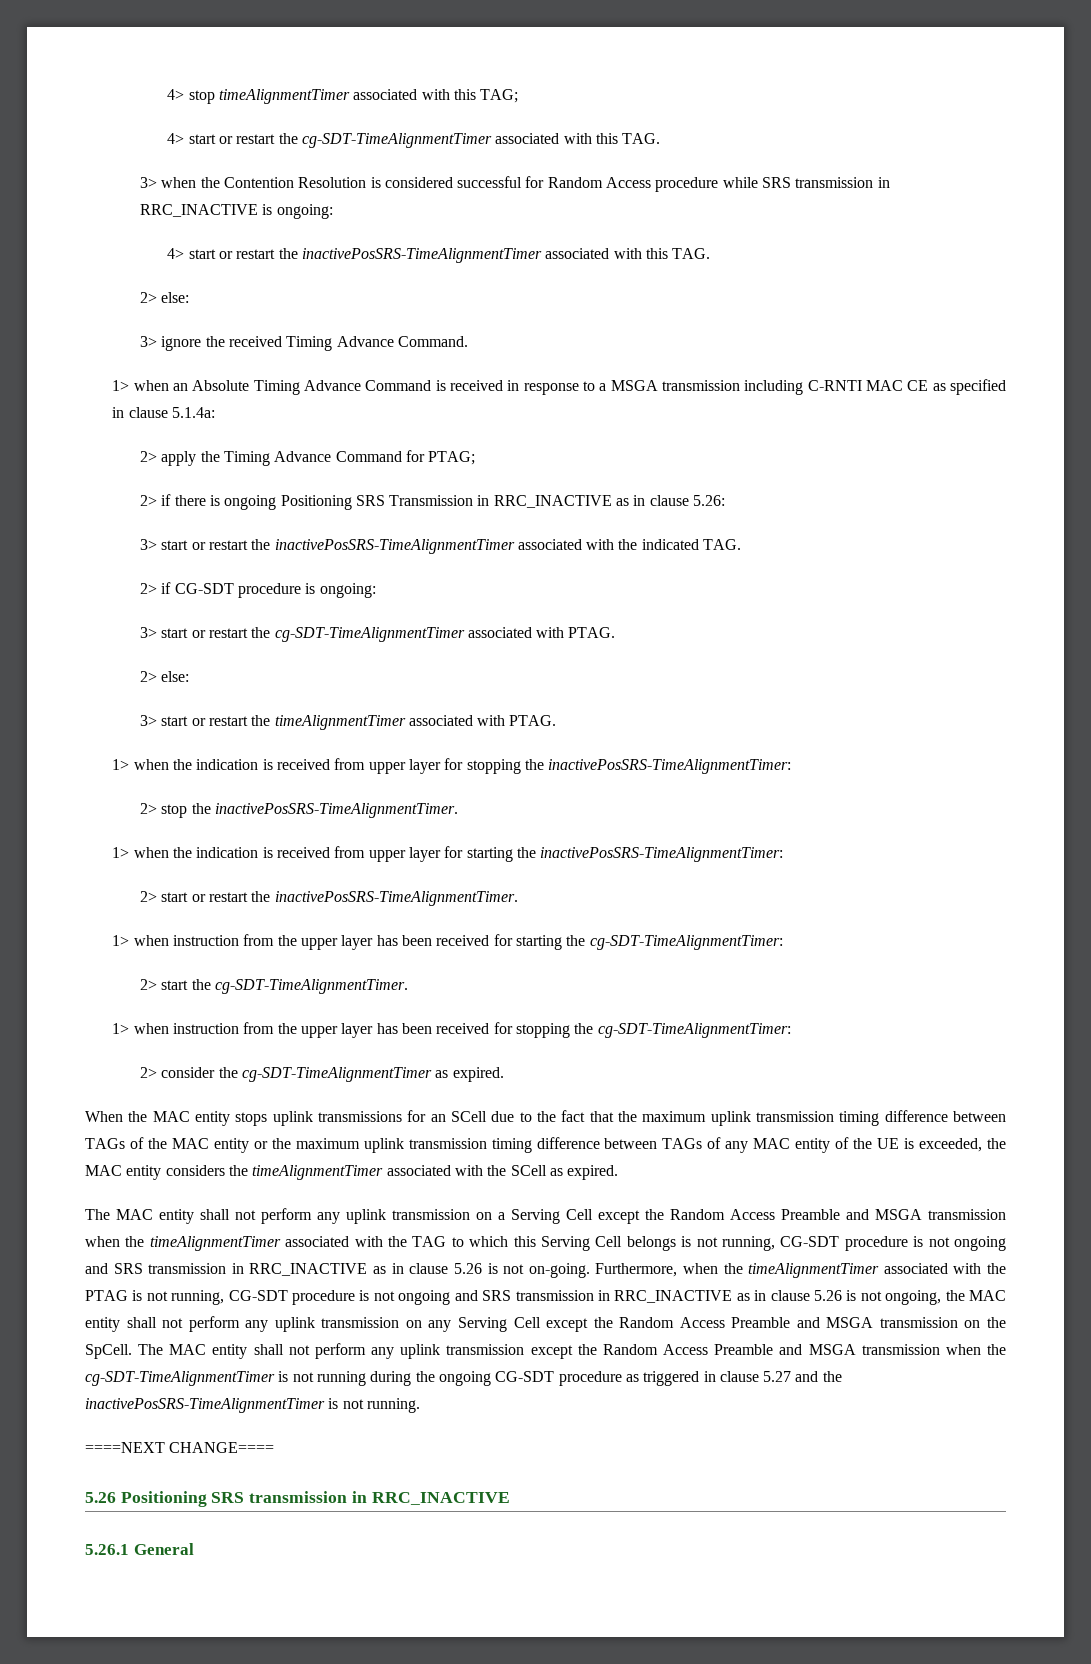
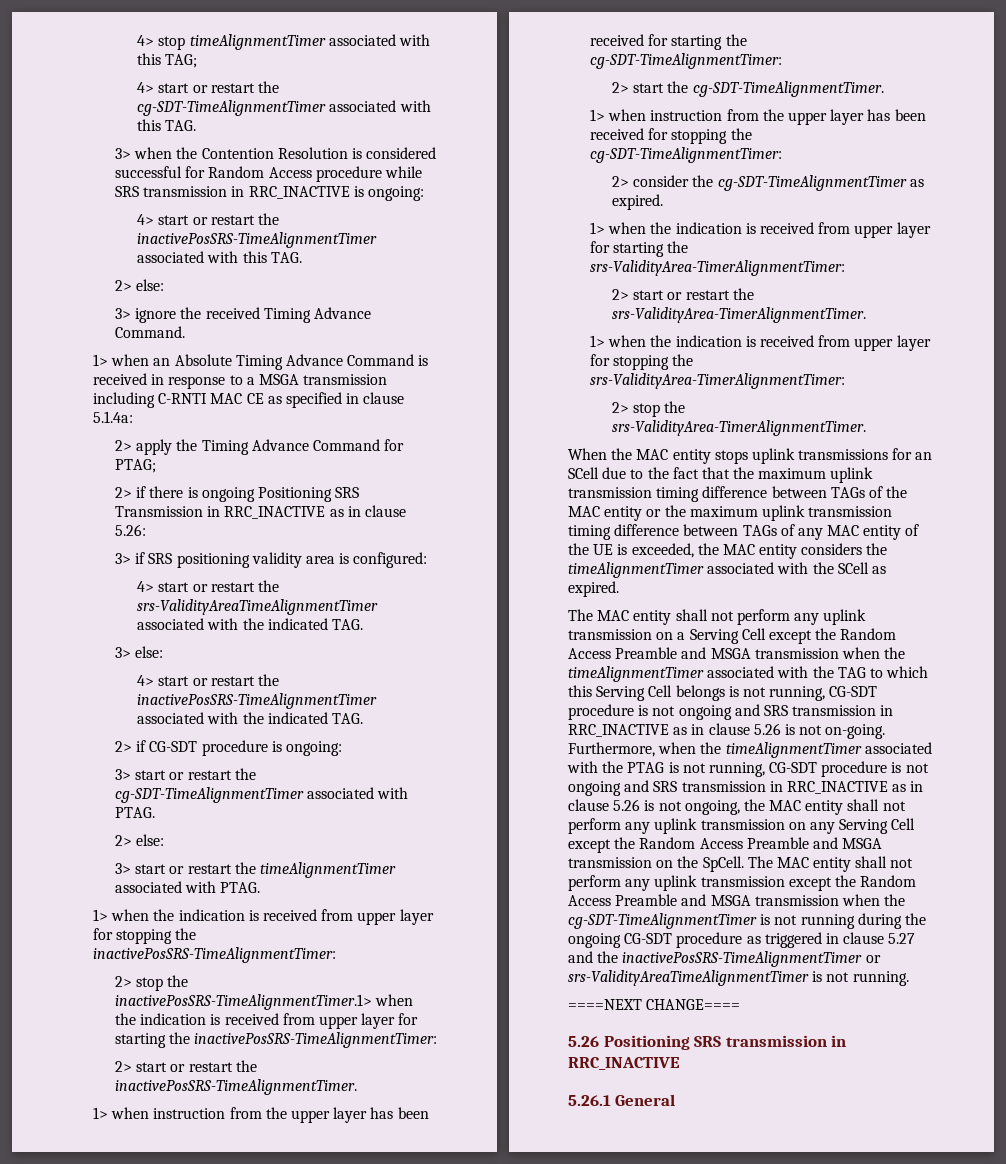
- 3> start or restart the inactivePosSRS-TimeAlignmentTimer associated with the indicated TAG.
+ 3> if SRS positioning validity area is configured:
+ 4> start or restart the srs-ValidityAreaTimeAlignmentTimer associated with the indicated TAG.
+ 3> else:
+ 4> start or restart the inactivePosSRS-TimeAlignmentTimer associated with the indicated TAG.
- 2> stop the inactivePosSRS-TimeAlignmentTimer.
- 1> when the indication is received from upper layer for starting the inactivePosSRS-TimeAlignmentTimer:
+ 2> stop the inactivePosSRS-TimeAlignmentTimer.1> when the indication is received from upper layer for starting the inactivePosSRS-TimeAlignmentTimer:
+ 1> when the indication is received from upper layer for starting the srs-ValidityArea-TimerAlignmentTimer:
+ 2> start or restart the srs-ValidityArea-TimerAlignmentTimer.
+ 1> when the indication is received from upper layer for stopping the srs-ValidityArea-TimerAlignmentTimer:
+ 2> stop the srs-ValidityArea-TimerAlignmentTimer.
- The MAC entity shall not perform any uplink transmission except the Random Access Preamble and MSGA transmission when the cg-SDT-TimeAlignmentTimer is not running during the ongoing CG-SDT procedure as triggered in clause 5.27 and the inactivePosSRS-TimeAlignmentTimer is not running.
+ The MAC entity shall not perform any uplink transmission except the Random Access Preamble and MSGA transmission when the cg-SDT-TimeAlignmentTimer is not running during the ongoing CG-SDT procedure as triggered in clause 5.27 and the inactivePosSRS-TimeAlignmentTimer or srs-ValidityAreaTimeAlignmentTimer is not running.

